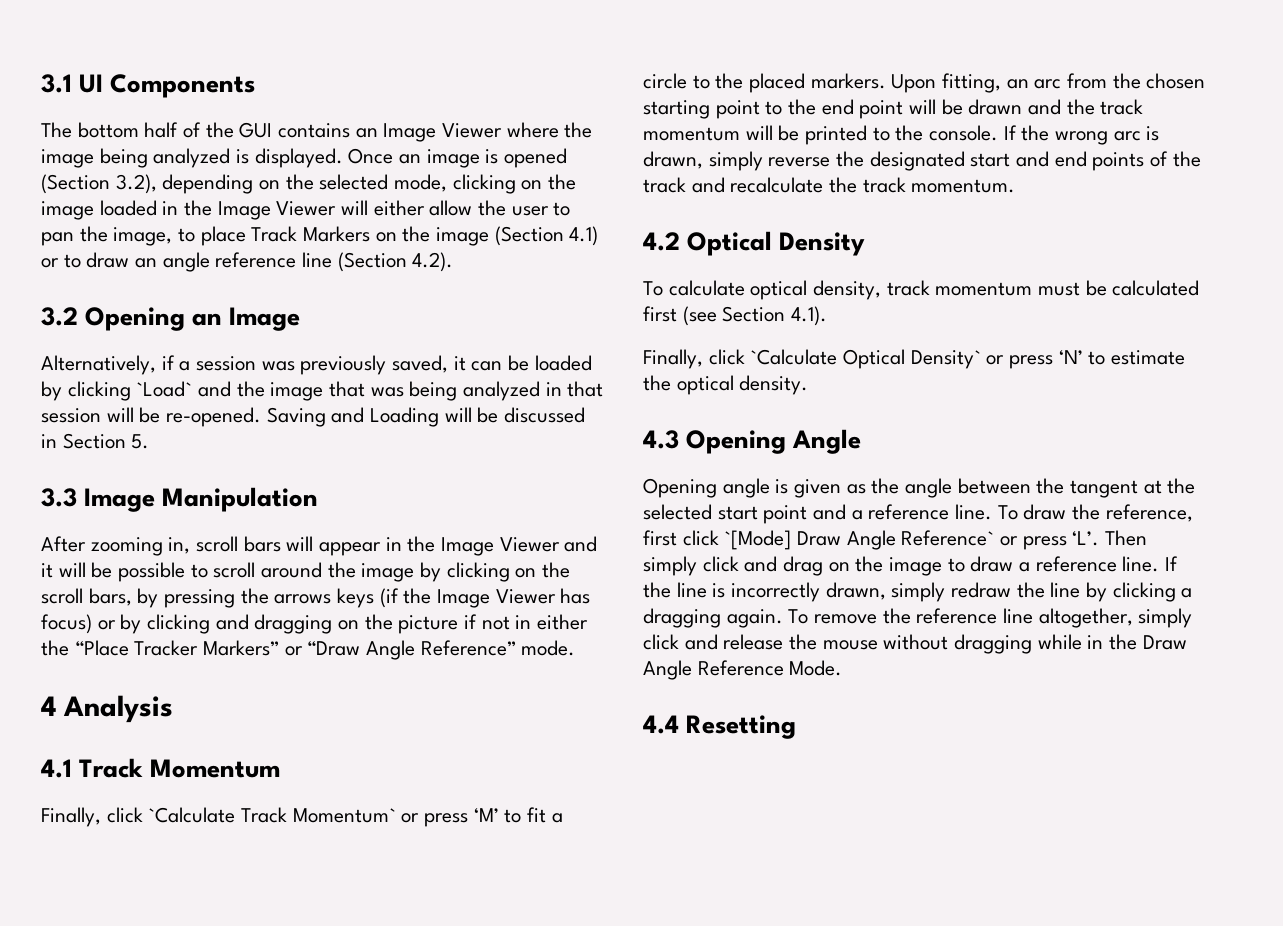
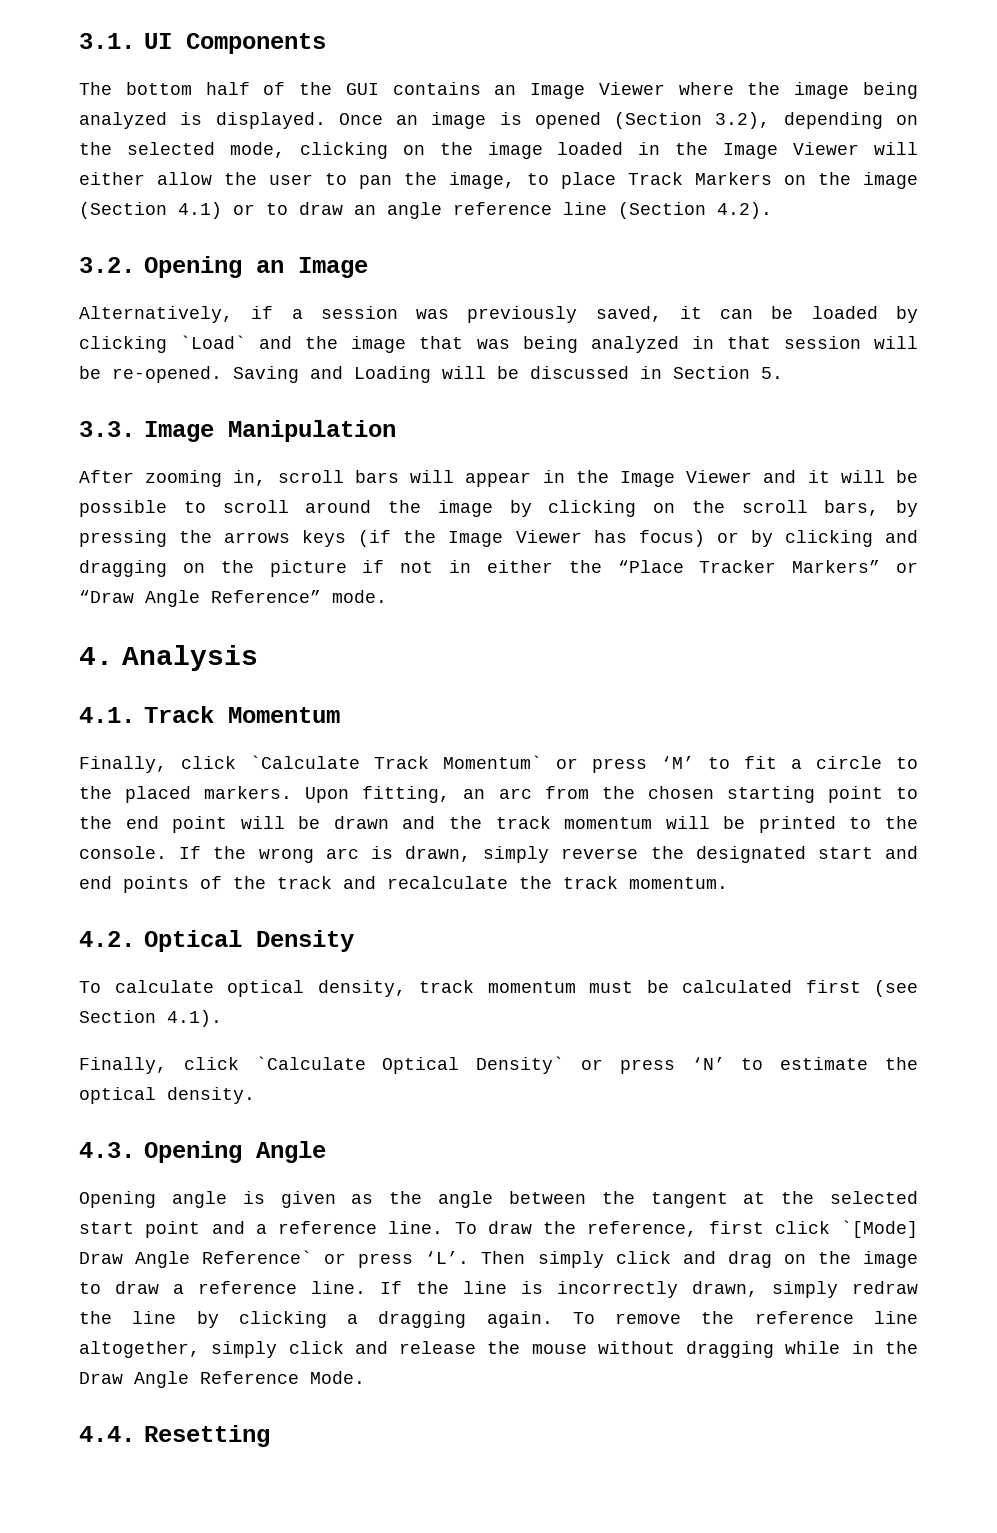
- 3.1 UI Components
+ 3.1. UI Components
- 3.2 Opening an Image
+ 3.2. Opening an Image
- 3.3 Image Manipulation
+ 3.3. Image Manipulation
- 4 Analysis
+ 4. Analysis
- 4.1 Track Momentum
+ 4.1. Track Momentum
- 4.2 Optical Density
+ 4.2. Optical Density
- 4.3 Opening Angle
+ 4.3. Opening Angle
- 4.4 Resetting
+ 4.4. Resetting

